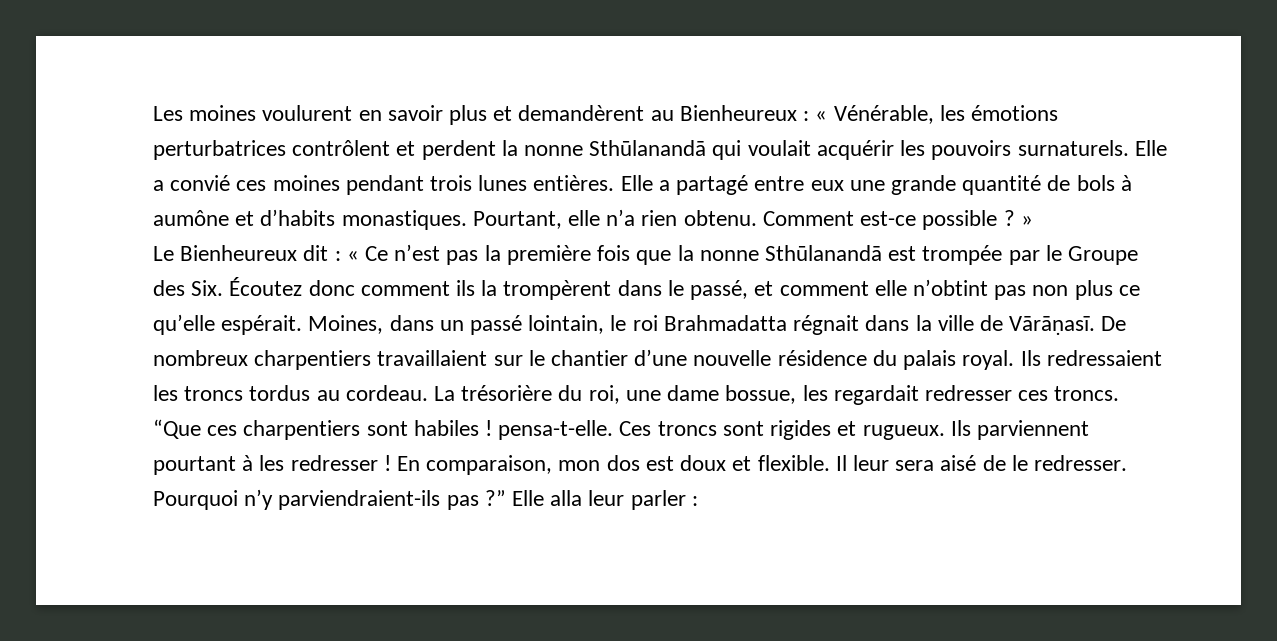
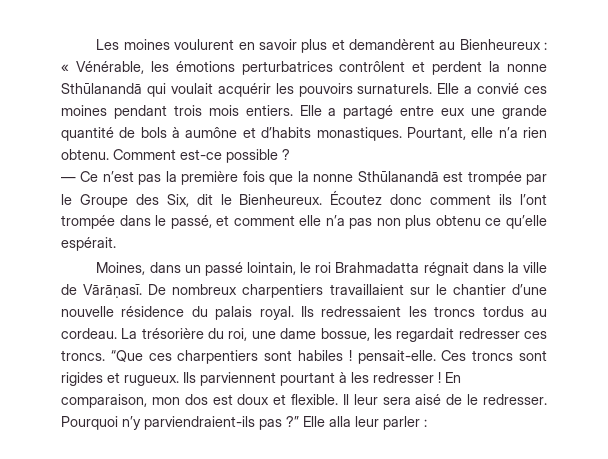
- Elle a convié ces moines pendant trois lunes entières.
+ Elle a convié ces moines pendant trois mois entiers.
- Comment est-ce possible ? »
- Le Bienheureux dit : « Ce n’est pas la première fois que la nonne Sthūlanandā est trompée par le Groupe des Six. Écoutez donc comment ils la trompèrent dans le passé, et comment elle n’obtint pas non plus ce qu’elle espérait. Moines, dans un passé lointain, le roi Brahmadatta régnait dans la ville de Vārāṇasī.
+ Comment est-ce possible ?
+ — Ce n’est pas la première fois que la nonne Sthūlanandā est trompée par le Groupe des Six, dit le Bienheureux. Écoutez donc comment ils l’ont trompée dans le passé, et comment elle n’a pas non plus obtenu ce qu’elle espérait.
+ Moines, dans un passé lointain, le roi Brahmadatta régnait dans la ville de Vārāṇasī.
- “Que ces charpentiers sont habiles ! pensa-t-elle.
+ “Que ces charpentiers sont habiles ! pensait-elle.

